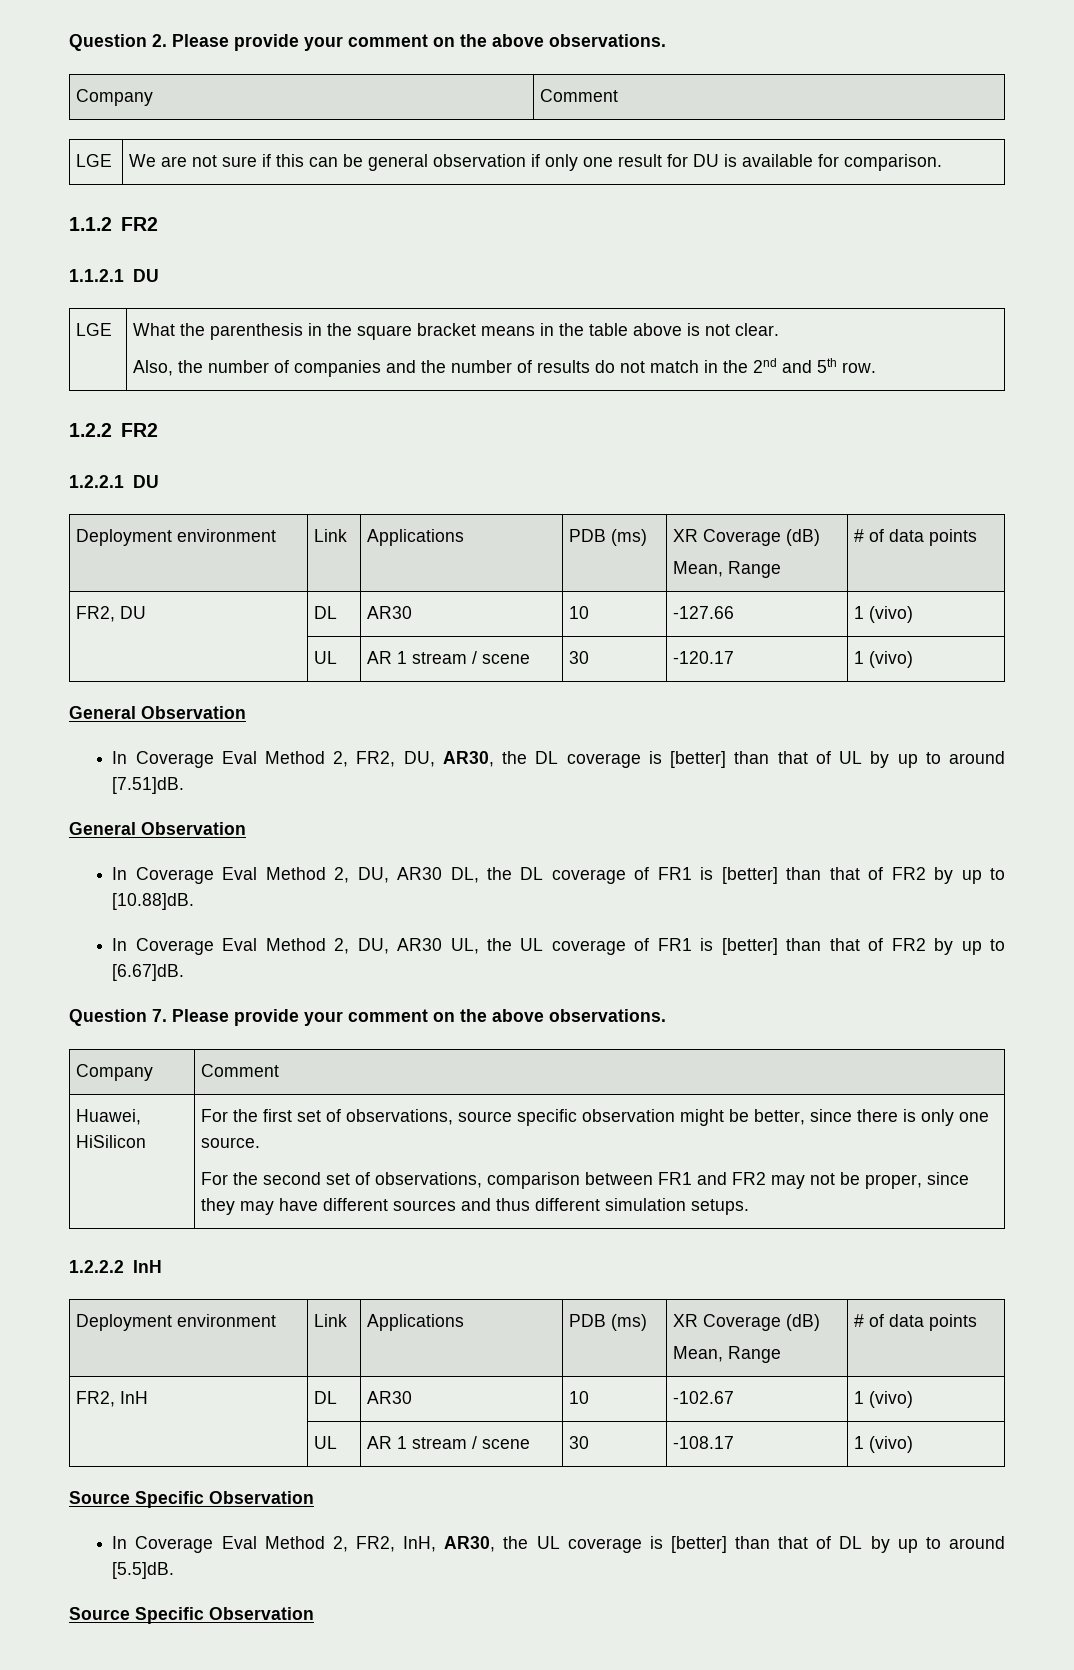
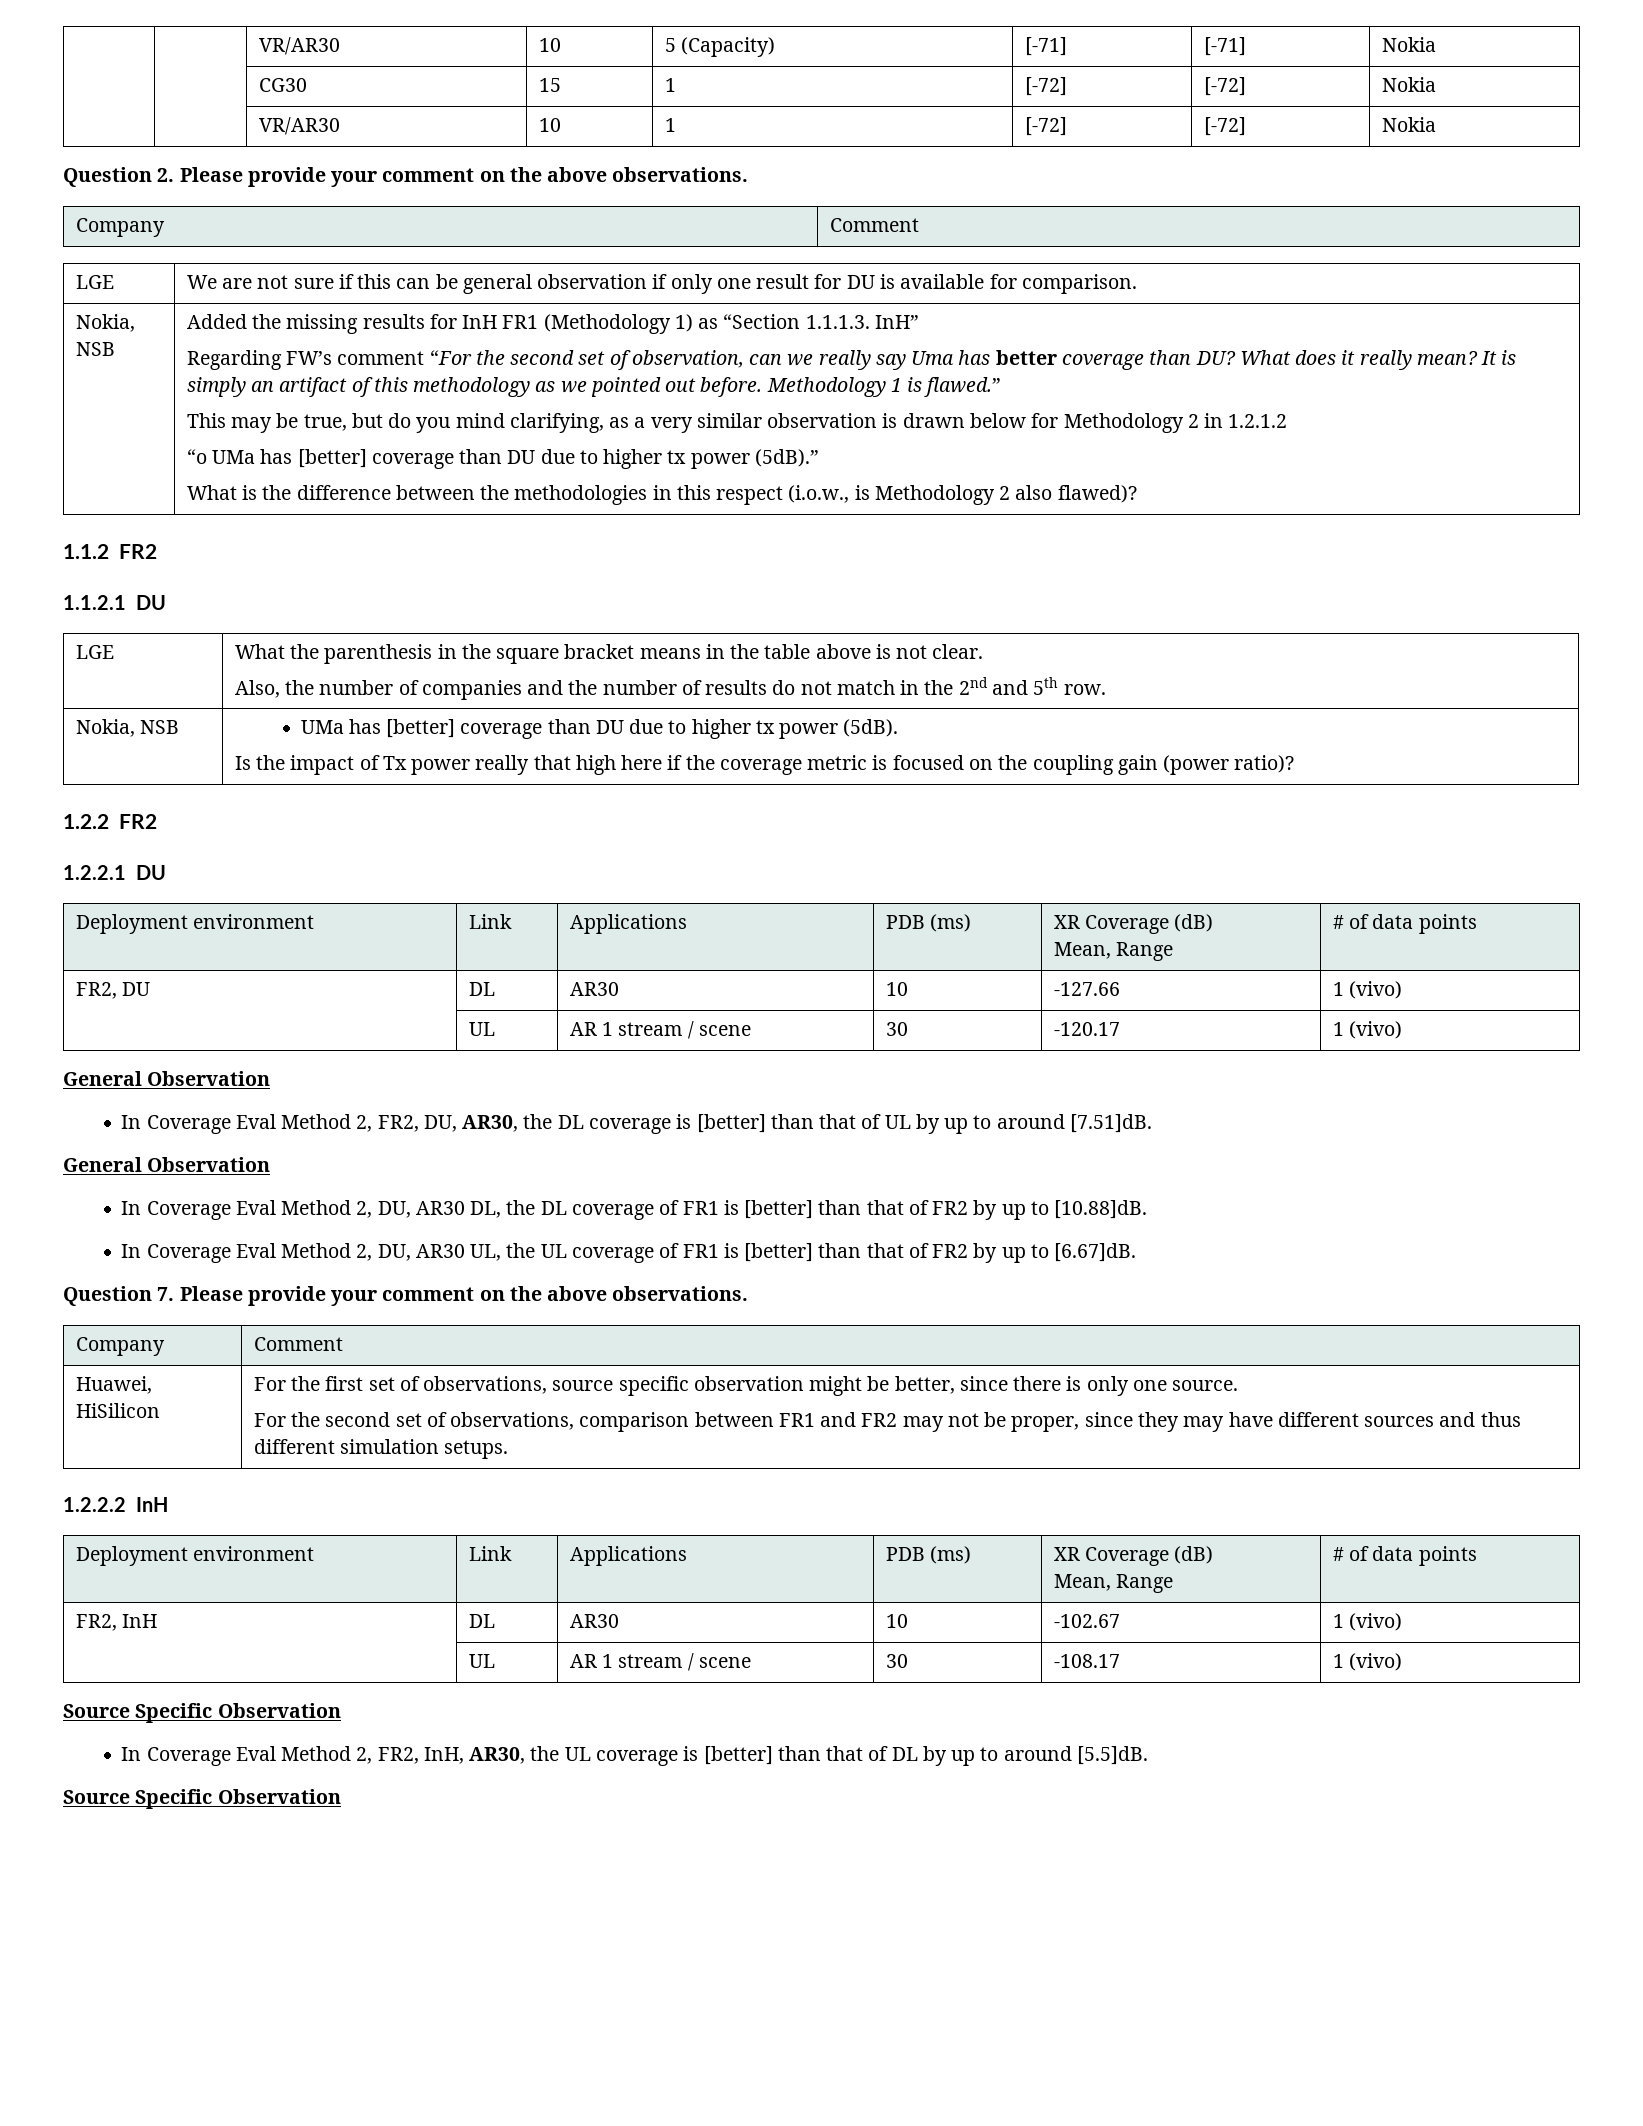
+ | | VR/AR30 | 10 | 5 (Capacity) | [-71] | [-71] | Nokia
+ | | CG30 | 15 | 1 | [-72] | [-72] | Nokia
+ | | VR/AR30 | 10 | 1 | [-72] | [-72] | Nokia
+ Nokia, NSB | Added the missing results for InH FR1 (Methodology 1) as “Section 1.1.1.3. InH”
+ Regarding FW’s comment “For the second set of observation, can we really say Uma has better coverage than DU? What does it really mean? It is simply an artifact of this methodology as we pointed out before. Methodology 1 is flawed.”
+ This may be true, but do you mind clarifying, as a very similar observation is drawn below for Methodology 2 in 1.2.1.2
+ “o UMa has [better] coverage than DU due to higher tx power (5dB).”
+ What is the difference between the methodologies in this respect (i.o.w., is Methodology 2 also flawed)?
+ Nokia, NSB | UMa has [better] coverage than DU due to higher tx power (5dB).
+ Is the impact of Tx power really that high here if the coverage metric is focused on the coupling gain (power ratio)?

